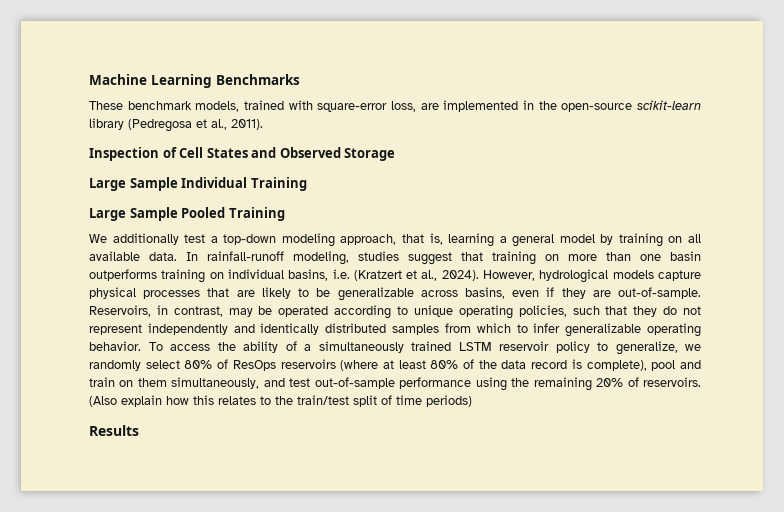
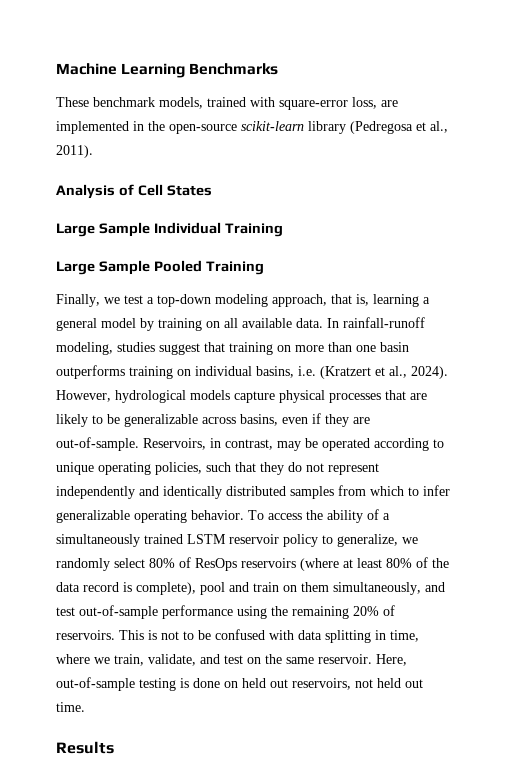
- Inspection of Cell States and Observed Storage
+ Analysis of Cell States
- We additionally test a top-down modeling approach, that is, learning a general model by training on all available data.
+ Finally, we test a top-down modeling approach, that is, learning a general model by training on all available data.
- (Also explain how this relates to the train/test split of time periods)
+ This is not to be confused with data splitting in time, where we train, validate, and test on the same reservoir. Here, out-of-sample testing is done on held out reservoirs, not held out time.

